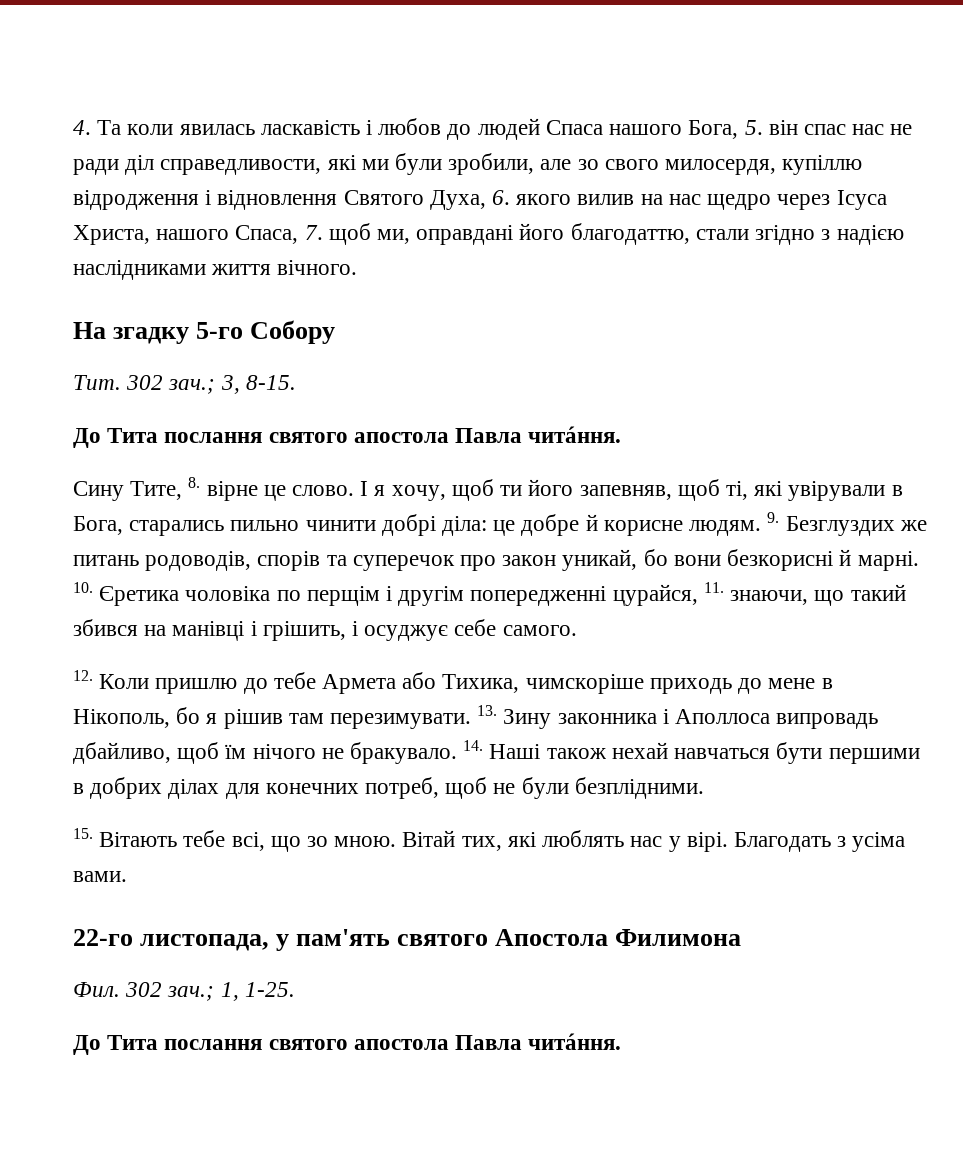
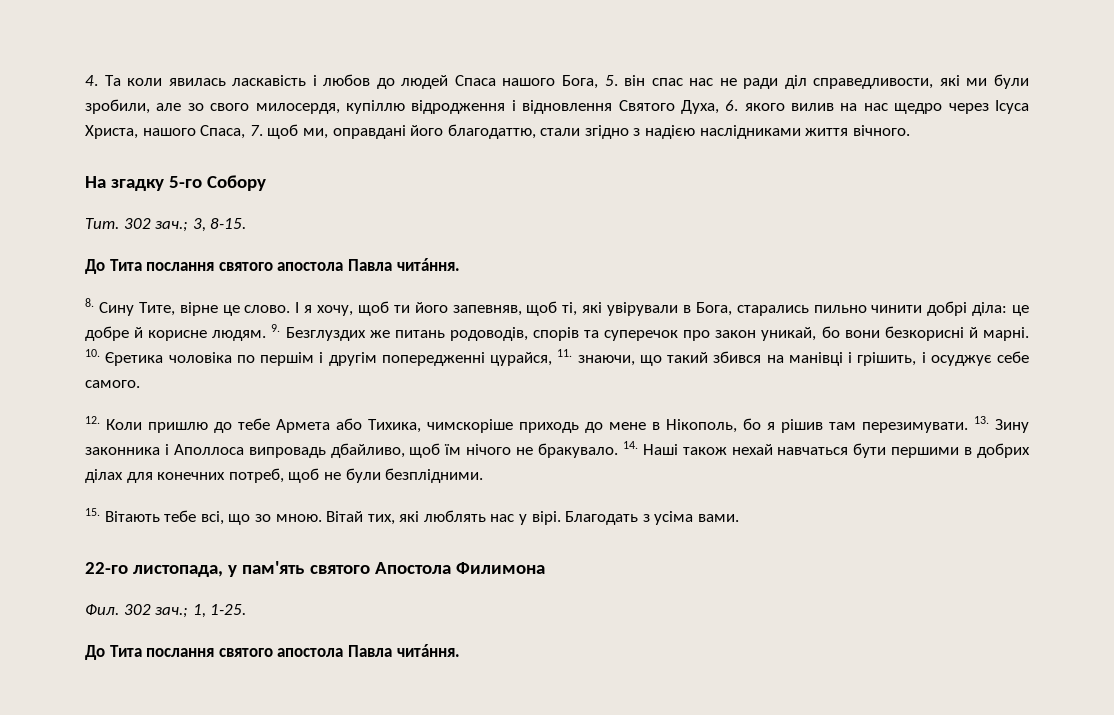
- Сину Тите, 8. вірне це слово.
+ 8. Сину Тите, вірне це слово.
- 10. Єретика чоловіка по перщім і другім попередженні цурайся, 11. знаючи, що такий збився на манівці і грішить, і осуджує себе самого.
+ 10. Єретика чоловіка по першім і другім попередженні цурайся, 11. знаючи, що такий збився на манівці і грішить, і осуджує себе самого.

